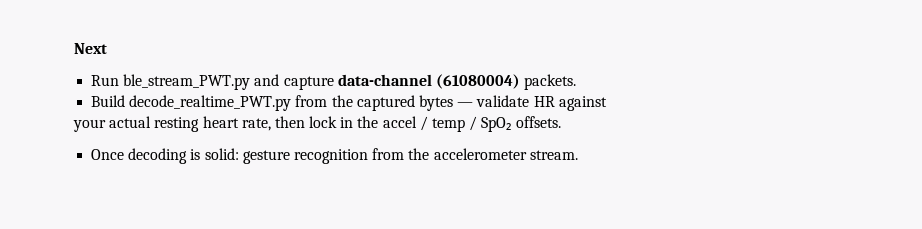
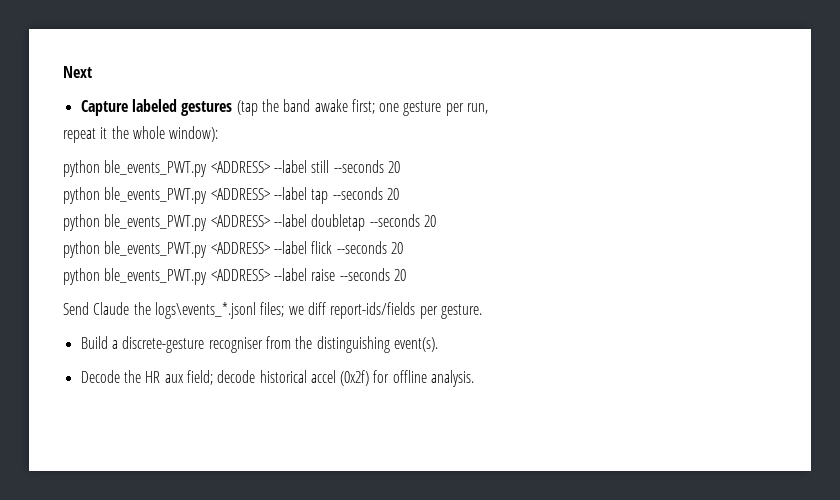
- Run ble_stream_PWT.py and capture data-channel (61080004) packets.
- Build decode_realtime_PWT.py from the captured bytes — validate HR against
- your actual resting heart rate, then lock in the accel / temp / SpO₂ offsets.
- Once decoding is solid: gesture recognition from the accelerometer stream.
+ Capture labeled gestures (tap the band awake first; one gesture per run,
+ repeat it the whole window):
+ python ble_events_PWT.py <ADDRESS> --label still --seconds 20
+ python ble_events_PWT.py <ADDRESS> --label tap --seconds 20
+ python ble_events_PWT.py <ADDRESS> --label doubletap --seconds 20
+ python ble_events_PWT.py <ADDRESS> --label flick --seconds 20
+ python ble_events_PWT.py <ADDRESS> --label raise --seconds 20
+ Send Claude the logs\events_*.jsonl files; we diff report-ids/fields per gesture.
+ Build a discrete-gesture recogniser from the distinguishing event(s).
+ Decode the HR aux field; decode historical accel (0x2f) for offline analysis.

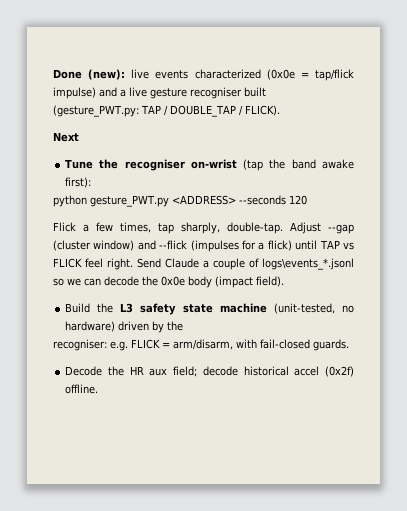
+ Done (new): live events characterized (0x0e = tap/flick impulse) and a live gesture recogniser built (gesture_PWT.py: TAP / DOUBLE_TAP / FLICK).
  Next
- Capture labeled gestures (tap the band awake first; one gesture per run,
- repeat it the whole window):
- python ble_events_PWT.py <ADDRESS> --label still --seconds 20
- python ble_events_PWT.py <ADDRESS> --label tap --seconds 20
- python ble_events_PWT.py <ADDRESS> --label doubletap --seconds 20
- python ble_events_PWT.py <ADDRESS> --label flick --seconds 20
- python ble_events_PWT.py <ADDRESS> --label raise --seconds 20
- Send Claude the logs\events_*.jsonl files; we diff report-ids/fields per gesture.
- Build a discrete-gesture recogniser from the distinguishing event(s).
+ Tune the recogniser on-wrist (tap the band awake first):
+ python gesture_PWT.py <ADDRESS> --seconds 120
+ Flick a few times, tap sharply, double-tap. Adjust --gap (cluster window) and --flick (impulses for a flick) until TAP vs FLICK feel right. Send Claude a couple of logs\events_*.jsonl so we can decode the 0x0e body (impact field).
+ Build the L3 safety state machine (unit-tested, no hardware) driven by the
+ recogniser: e.g. FLICK = arm/disarm, with fail-closed guards.
- Decode the HR aux field; decode historical accel (0x2f) for offline analysis.
+ Decode the HR aux field; decode historical accel (0x2f) offline.

